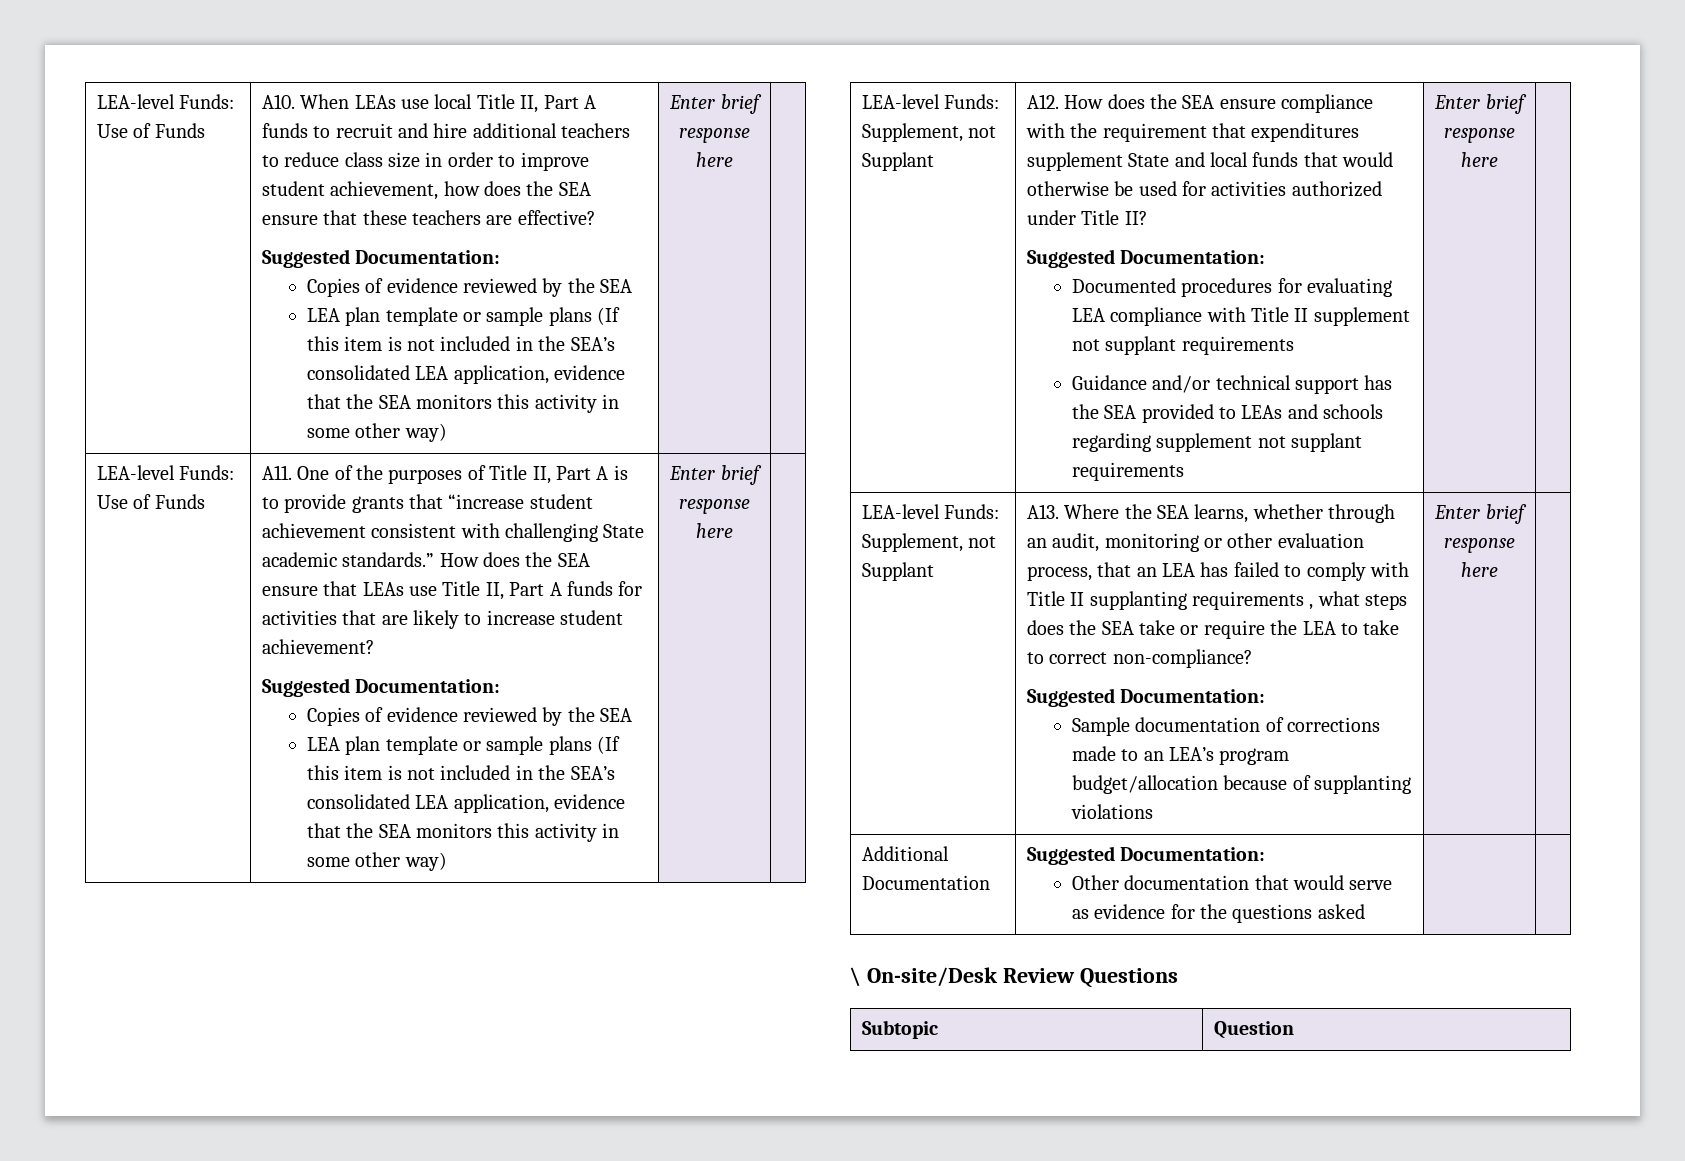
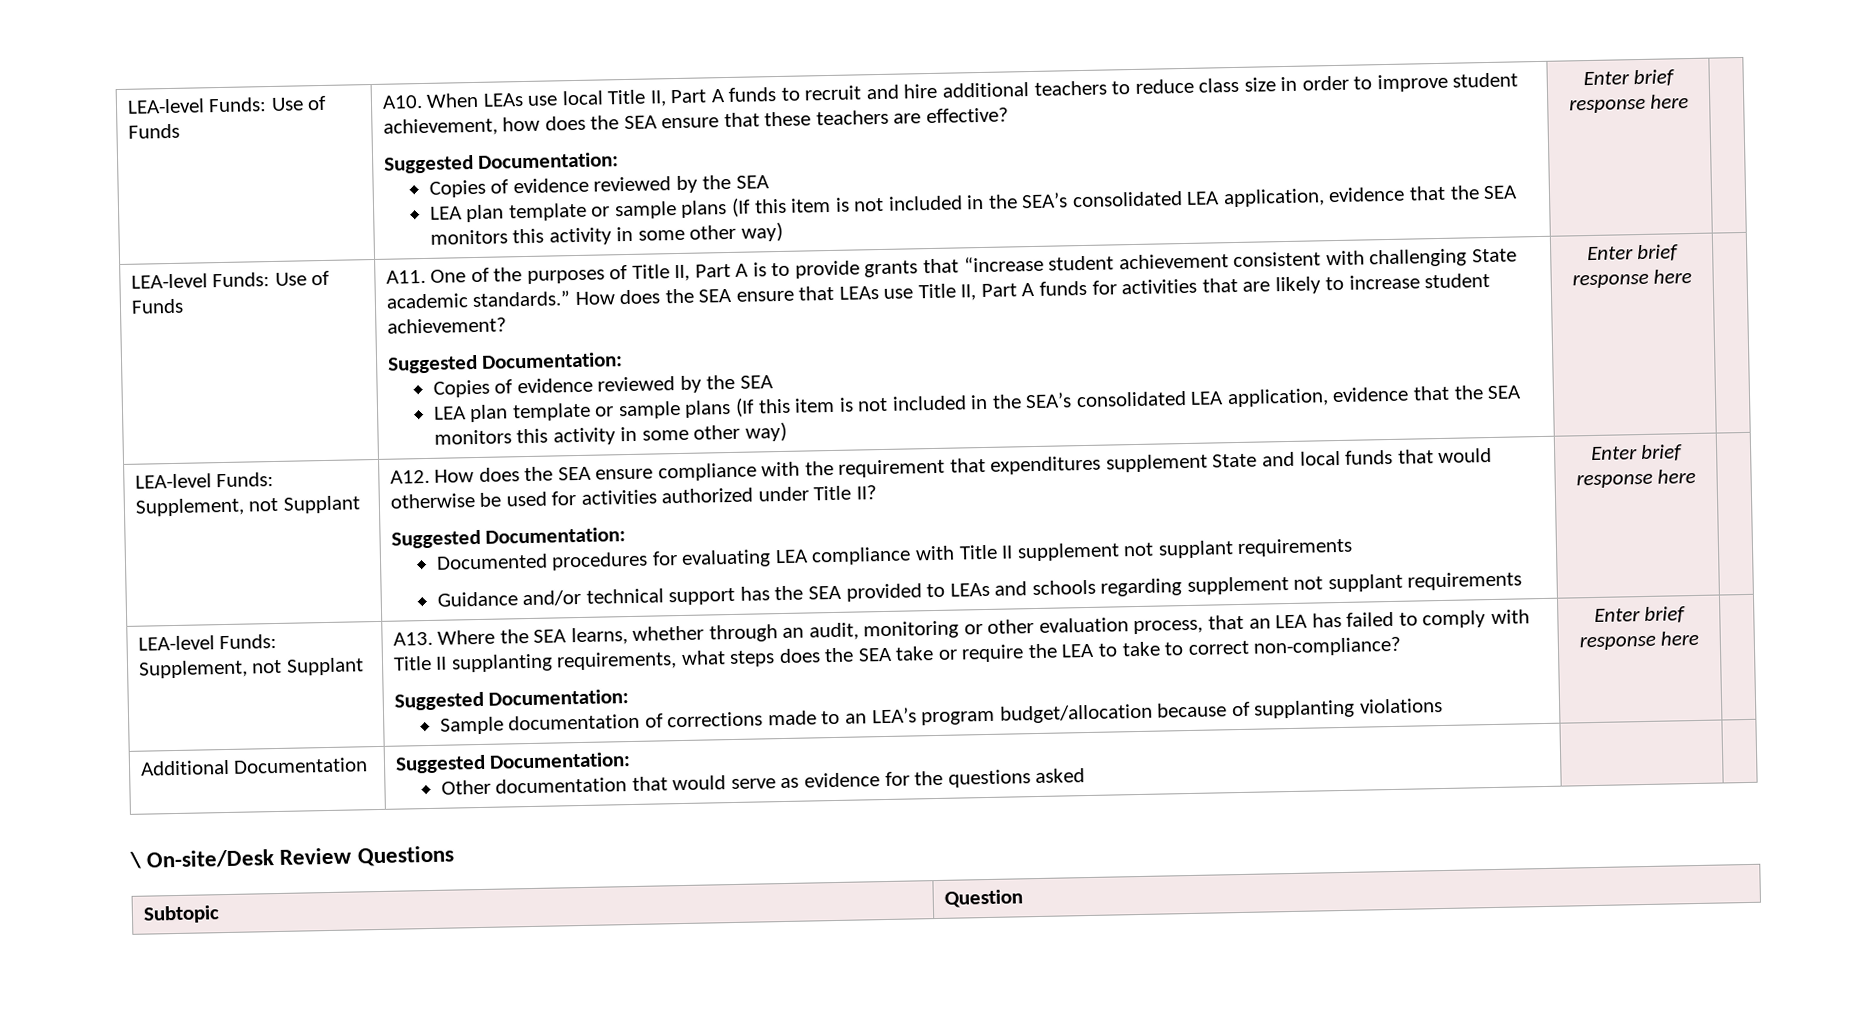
- A13. Where the SEA learns, whether through an audit, monitoring or other evaluation process, that an LEA has failed to comply with Title II supplanting requirements , what steps does the SEA take or require the LEA to take to correct non-compliance?
+ A13. Where the SEA learns, whether through an audit, monitoring or other evaluation process, that an LEA has failed to comply with Title II supplanting requirements, what steps does the SEA take or require the LEA to take to correct non-compliance?

